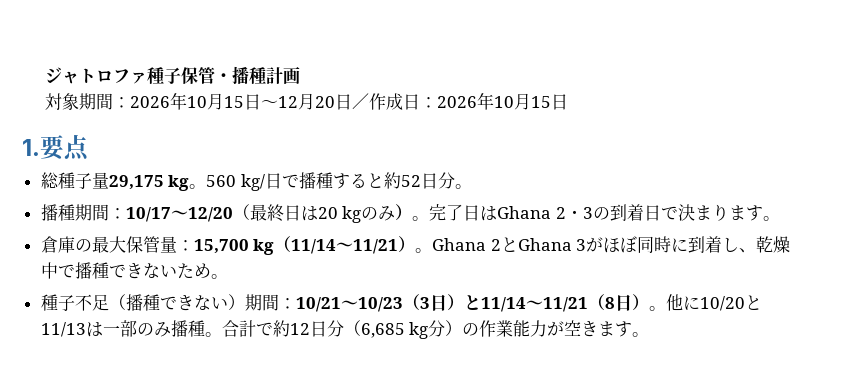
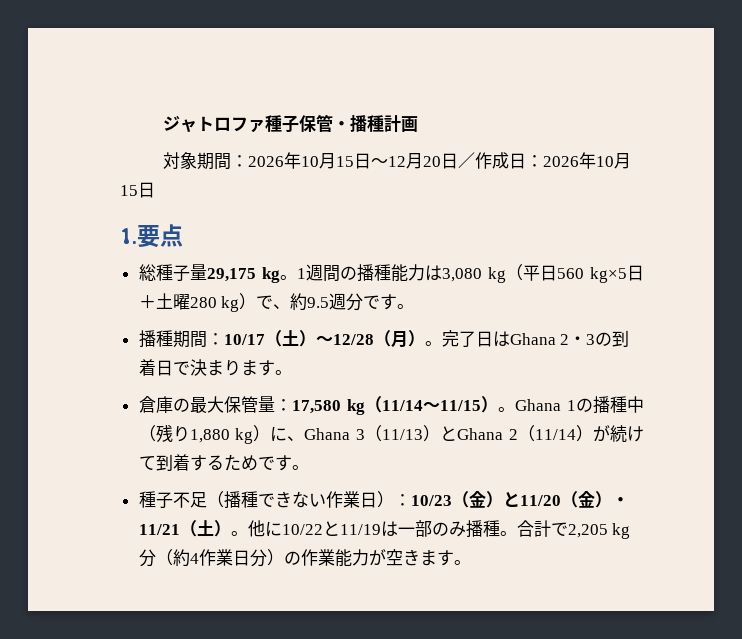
- 560 kg/日で播種すると約52日分。
- 播種期間：10/17〜12/20（最終日は20 kgのみ）。
+ 1週間の播種能力は3,080 kg（平日560 kg×5日＋土曜280 kg）で、約9.5週分です。
+ 播種期間：10/17（土）〜12/28（月）。
- 倉庫の最大保管量：15,700 kg（11/14〜11/21）。
+ 倉庫の最大保管量：17,580 kg（11/14〜11/15）。
- Ghana 2とGhana 3がほぼ同時に到着し、乾燥中で播種できないため。
+ Ghana 1の播種中（残り1,880 kg）に、Ghana 3（11/13）とGhana 2（11/14）が続けて到着するためです。
- 種子不足（播種できない）期間：10/21〜10/23（3日）と11/14〜11/21（8日）。他に10/20と11/13は一部のみ播種。
+ 種子不足（播種できない作業日）：10/23（金）と11/20（金）・11/21（土）。他に10/22と11/19は一部のみ播種。
- 合計で約12日分（6,685 kg分）の作業能力が空きます。
+ 合計で2,205 kg分（約4作業日分）の作業能力が空きます。

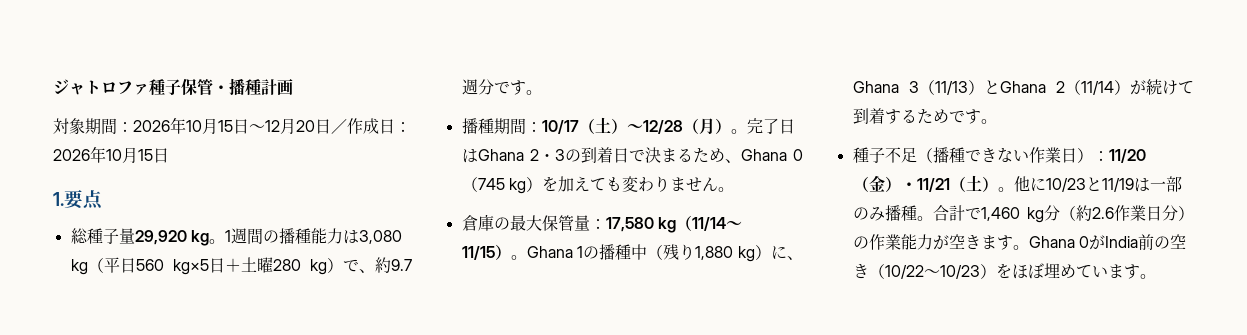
- 総種子量29,175 kg。
+ 総種子量29,920 kg。
- 1週間の播種能力は3,080 kg（平日560 kg×5日＋土曜280 kg）で、約9.5週分です。
+ 1週間の播種能力は3,080 kg（平日560 kg×5日＋土曜280 kg）で、約9.7週分です。
- 完了日はGhana 2・3の到着日で決まります。
+ 完了日はGhana 2・3の到着日で決まるため、Ghana 0（745 kg）を加えても変わりません。
- 種子不足（播種できない作業日）：10/23（金）と11/20（金）・11/21（土）。
+ 種子不足（播種できない作業日）：11/20（金）・11/21（土）。
- 他に10/22と11/19は一部のみ播種。
+ 他に10/23と11/19は一部のみ播種。
- 合計で2,205 kg分（約4作業日分）の作業能力が空きます。
+ 合計で1,460 kg分（約2.6作業日分）の作業能力が空きます。
+ Ghana 0がIndia前の空き（10/22〜10/23）をほぼ埋めています。

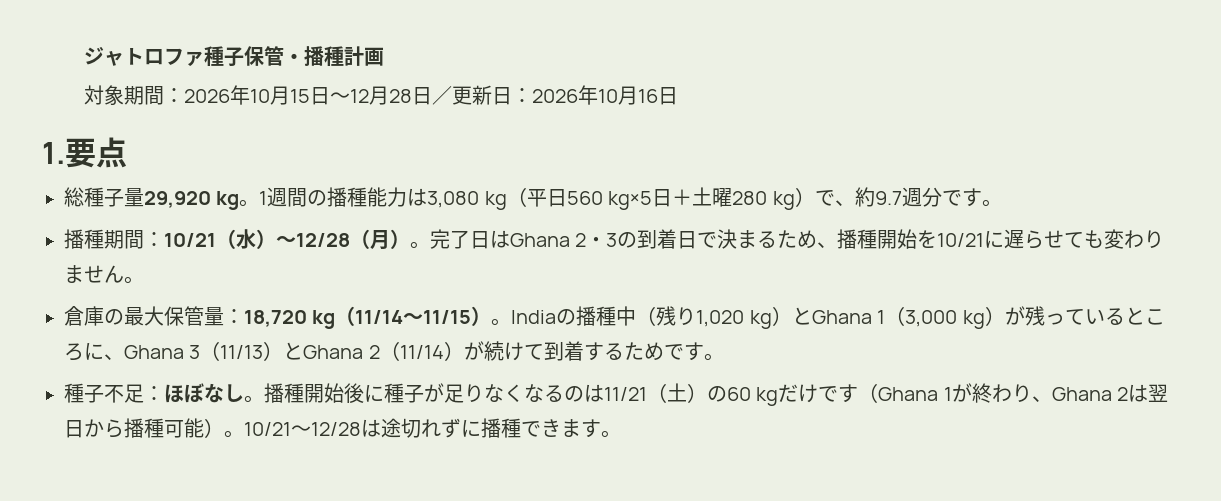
- 対象期間：2026年10月15日〜12月20日／作成日：2026年10月15日
+ 対象期間：2026年10月15日〜12月28日／更新日：2026年10月16日
- 播種期間：10/17（土）〜12/28（月）。
+ 播種期間：10/21（水）〜12/28（月）。
- 完了日はGhana 2・3の到着日で決まるため、Ghana 0（745 kg）を加えても変わりません。
+ 完了日はGhana 2・3の到着日で決まるため、播種開始を10/21に遅らせても変わりません。
- 倉庫の最大保管量：17,580 kg（11/14〜11/15）。
+ 倉庫の最大保管量：18,720 kg（11/14〜11/15）。
- Ghana 1の播種中（残り1,880 kg）に、Ghana 3（11/13）とGhana 2（11/14）が続けて到着するためです。
+ Indiaの播種中（残り1,020 kg）とGhana 1（3,000 kg）が残っているところに、Ghana 3（11/13）とGhana 2（11/14）が続けて到着するためです。
- 種子不足（播種できない作業日）：11/20（金）・11/21（土）。他に10/23と11/19は一部のみ播種。合計で1,460 kg分（約2.6作業日分）の作業能力が空きます。Ghana 0がIndia前の空き（10/22〜10/23）をほぼ埋めています。
+ 種子不足：ほぼなし。播種開始後に種子が足りなくなるのは11/21（土）の60 kgだけです（Ghana 1が終わり、Ghana 2は翌日から播種可能）。10/21〜12/28は途切れずに播種できます。

